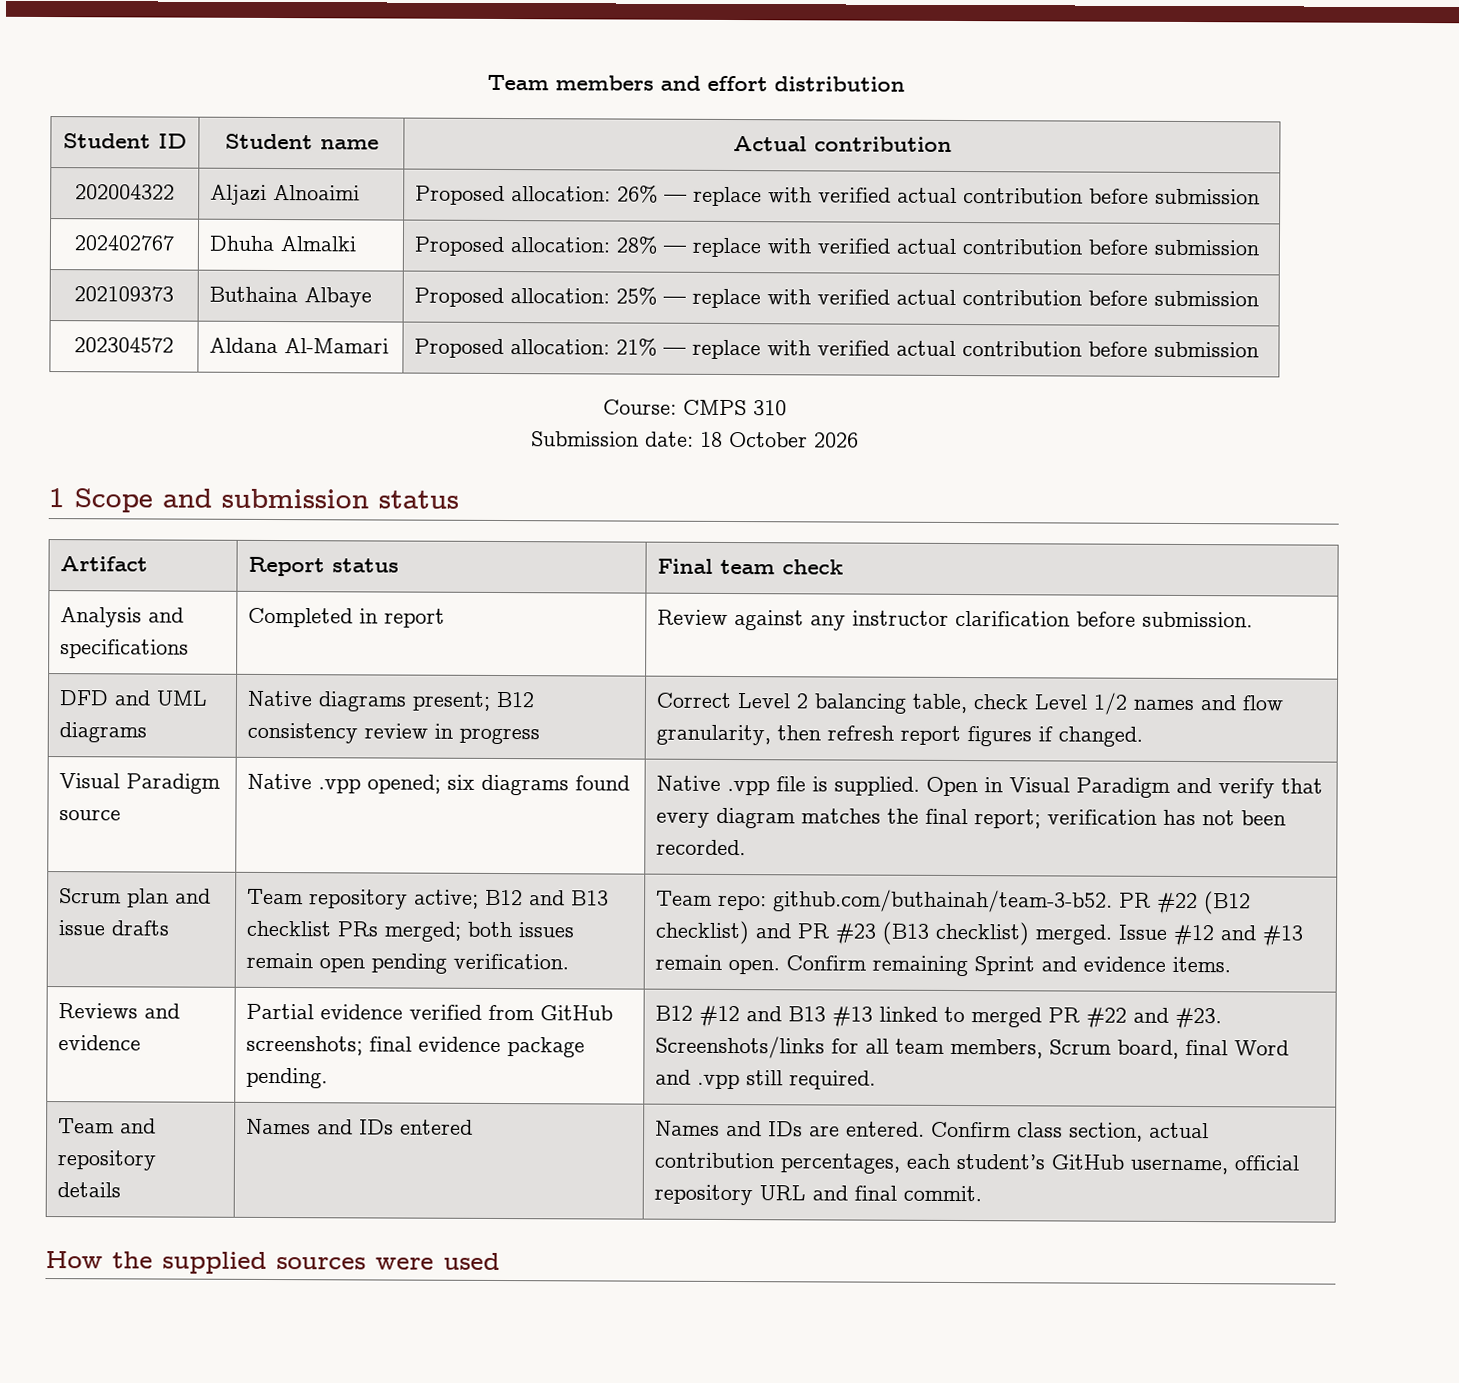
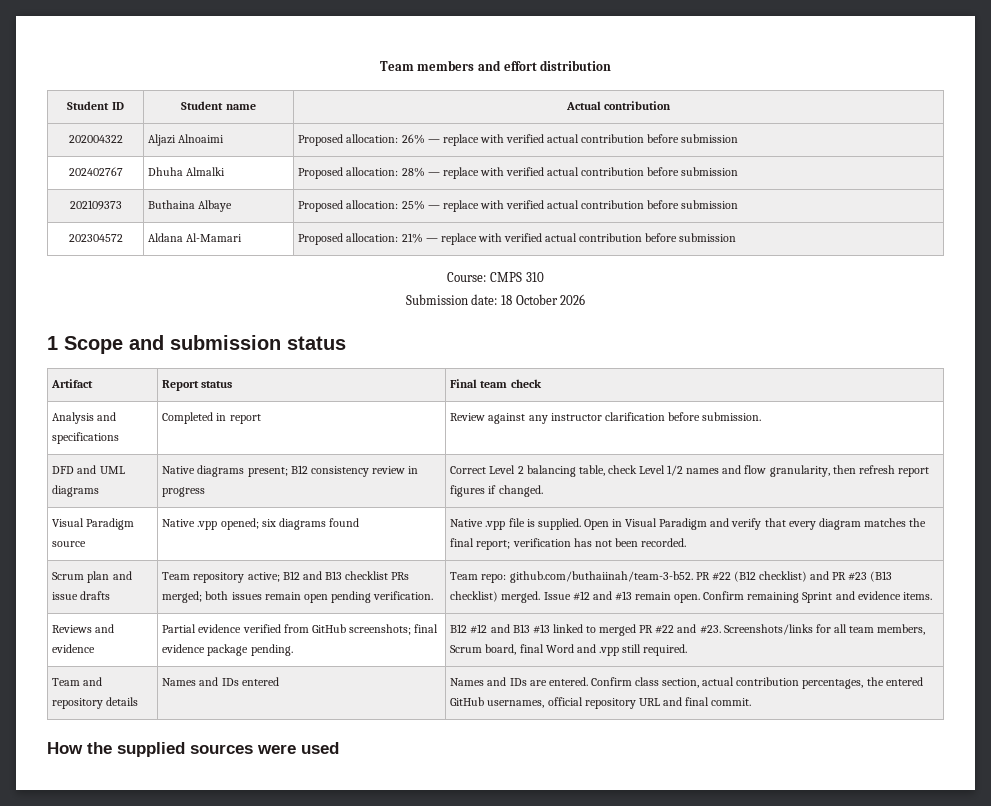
- Team repo: github.com/buthainah/team-3-b52. PR #22 (B12 checklist) and PR #23 (B13 checklist) merged.
+ Team repo: github.com/buthaiinah/team-3-b52. PR #22 (B12 checklist) and PR #23 (B13 checklist) merged.
- Team and repository details | Names and IDs entered | Names and IDs are entered. Confirm class section, actual contribution percentages, each student’s GitHub username, official repository URL and final commit.
+ Team and repository details | Names and IDs entered | Names and IDs are entered. Confirm class section, actual contribution percentages, the entered GitHub usernames, official repository URL and final commit.

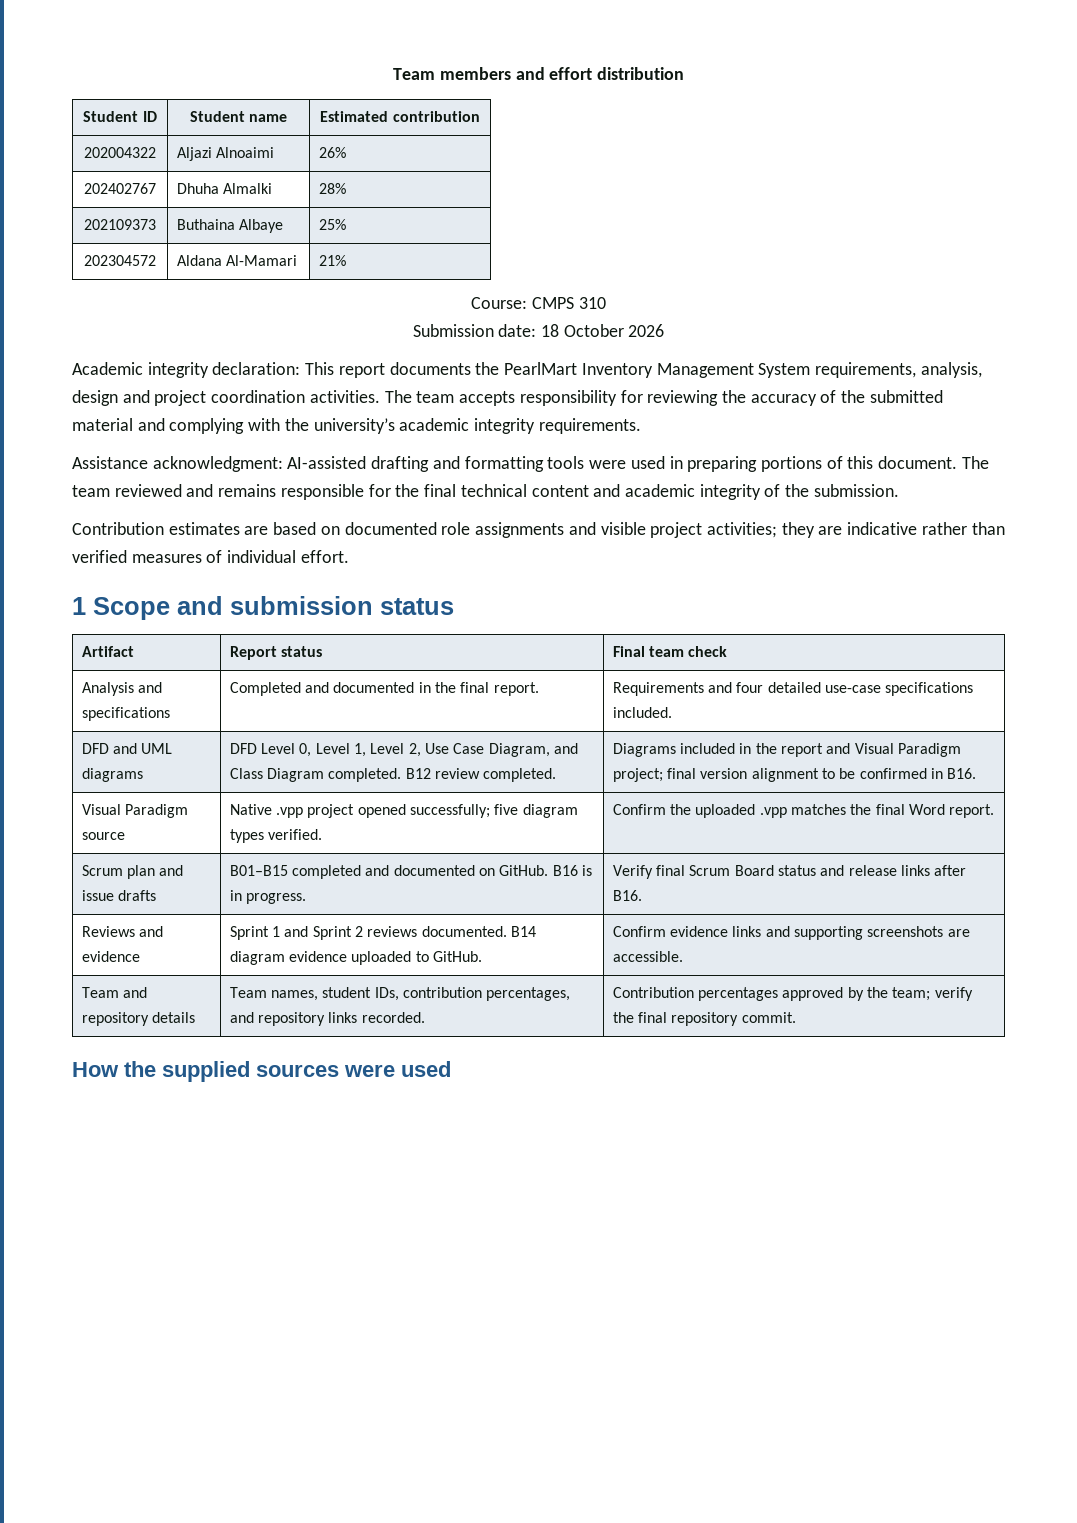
- Student ID | Student name | Actual contribution
+ Student ID | Student name | Estimated contribution
- 202004322 | Aljazi Alnoaimi | Proposed allocation: 26% — replace with verified actual contribution before submission
+ 202004322 | Aljazi Alnoaimi | 26%
- 202402767 | Dhuha Almalki | Proposed allocation: 28% — replace with verified actual contribution before submission
+ 202402767 | Dhuha Almalki | 28%
- 202109373 | Buthaina Albaye | Proposed allocation: 25% — replace with verified actual contribution before submission
+ 202109373 | Buthaina Albaye | 25%
- 202304572 | Aldana Al-Mamari | Proposed allocation: 21% — replace with verified actual contribution before submission
+ 202304572 | Aldana Al-Mamari | 21%
+ Academic integrity declaration: This report documents the PearlMart Inventory Management System requirements, analysis, design and project coordination activities. The team accepts responsibility for reviewing the accuracy of the submitted material and complying with the university’s academic integrity requirements.
+ Assistance acknowledgment: AI-assisted drafting and formatting tools were used in preparing portions of this document. The team reviewed and remains responsible for the final technical content and academic integrity of the submission.
+ Contribution estimates are based on documented role assignments and visible project activities; they are indicative rather than verified measures of individual effort.
- Analysis and specifications | Completed in report | Review against any instructor clarification before submission.
- DFD and UML diagrams | Native diagrams present; B12 consistency review in progress | Correct Level 2 balancing table, check Level 1/2 names and flow granularity, then refresh report figures if changed.
+ Analysis and specifications | Completed and documented in the final report. | Requirements and four detailed use-case specifications included.
+ DFD and UML diagrams | DFD Level 0, Level 1, Level 2, Use Case Diagram, and Class Diagram completed. B12 review completed. | Diagrams included in the report and Visual Paradigm project; final version alignment to be confirmed in B16.
- Visual Paradigm source | Native .vpp opened; six diagrams found | Native .vpp file is supplied. Open in Visual Paradigm and verify that every diagram matches the final report; verification has not been recorded.
+ Visual Paradigm source | Native .vpp project opened successfully; five diagram types verified. | Confirm the uploaded .vpp matches the final Word report.
- Team repository active; B12 and B13 checklist PRs merged; both issues remain open pending verification. | Team repo: github.com/buthaiinah/team-3-b52. PR #22 (B12 checklist) and PR #23 (B13 checklist) merged. Issue #12 and #13 remain open. Confirm remaining Sprint and evidence items.
- Reviews and evidence | Partial evidence verified from GitHub screenshots; final evidence package pending. | B12 #12 and B13 #13 linked to merged PR #22 and #23. Screenshots/links for all team members, Scrum board, final Word and .vpp still required.
- Team and repository details | Names and IDs entered | Names and IDs are entered. Confirm class section, actual contribution percentages, the entered GitHub usernames, official repository URL and final commit.
+ B01–B15 completed and documented on GitHub. B16 is in progress. | Verify final Scrum Board status and release links after B16.
+ Reviews and evidence | Sprint 1 and Sprint 2 reviews documented. B14 diagram evidence uploaded to GitHub. | Confirm evidence links and supporting screenshots are accessible.
+ Team and repository details | Team names, student IDs, contribution percentages, and repository links recorded. | Contribution percentages approved by the team; verify the final repository commit.

